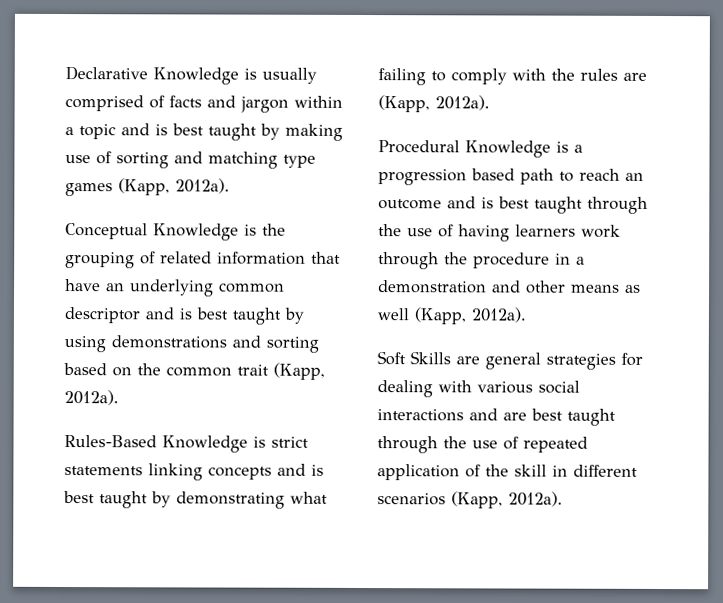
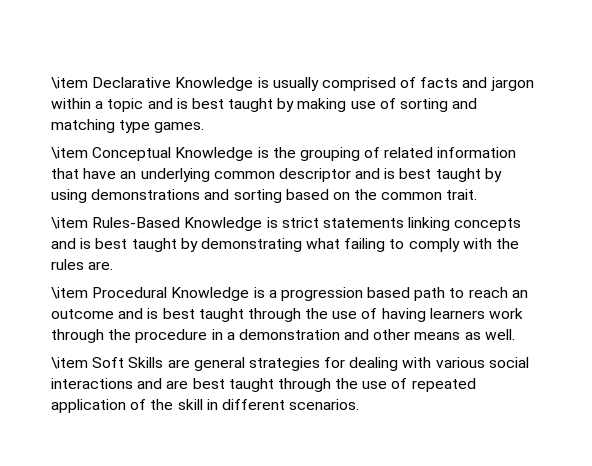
- Declarative Knowledge is usually comprised of facts and jargon within a topic and is best taught by making use of sorting and matching type games (Kapp, 2012a).
- Conceptual Knowledge is the grouping of related information that have an underlying common descriptor and is best taught by using demonstrations and sorting based on the common trait (Kapp, 2012a).
- Rules-Based Knowledge is strict statements linking concepts and is best taught by demonstrating what failing to comply with the rules are (Kapp, 2012a).
- Procedural Knowledge is a progression based path to reach an outcome and is best taught through the use of having learners work through the procedure in a demonstration and other means as well (Kapp, 2012a).
- Soft Skills are general strategies for dealing with various social interactions and are best taught through the use of repeated application of the skill in different scenarios (Kapp, 2012a).
+ \item Declarative Knowledge is usually comprised of facts and jargon within a topic and is best taught by making use of sorting and matching type games.
+ \item Conceptual Knowledge is the grouping of related information that have an underlying common descriptor and is best taught by using demonstrations and sorting based on the common trait.
+ \item Rules-Based Knowledge is strict statements linking concepts and is best taught by demonstrating what failing to comply with the rules are.
+ \item Procedural Knowledge is a progression based path to reach an outcome and is best taught through the use of having learners work through the procedure in a demonstration and other means as well.
+ \item Soft Skills are general strategies for dealing with various social interactions and are best taught through the use of repeated application of the skill in different scenarios.

